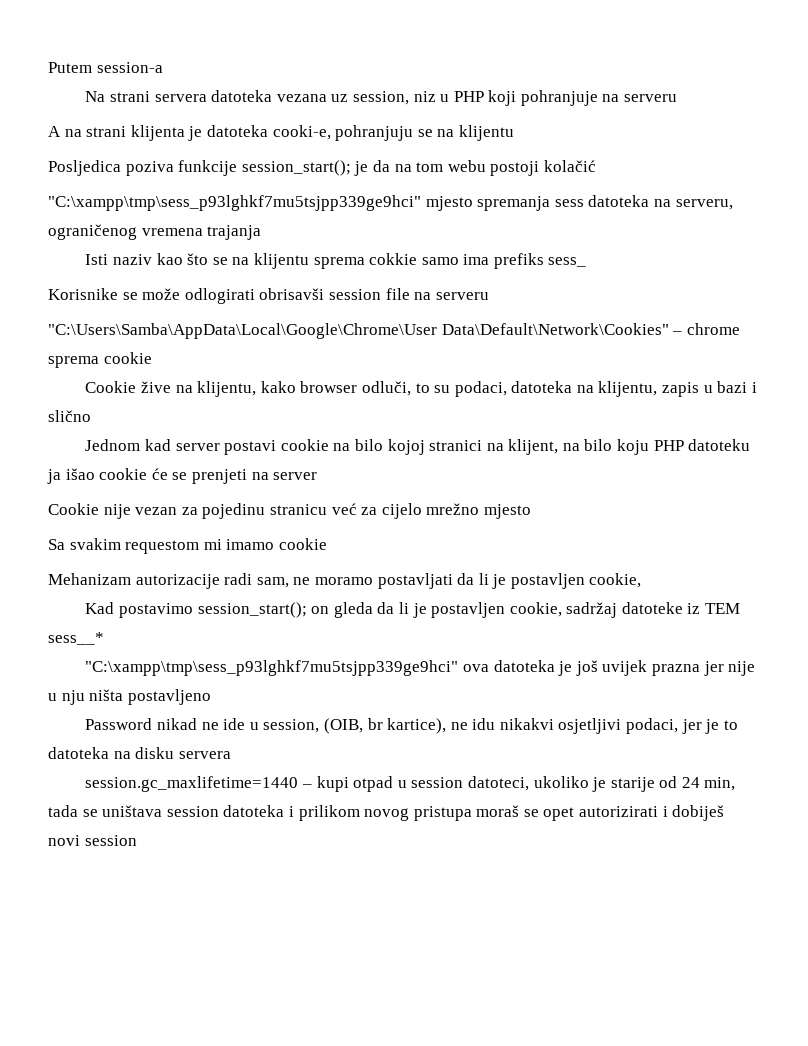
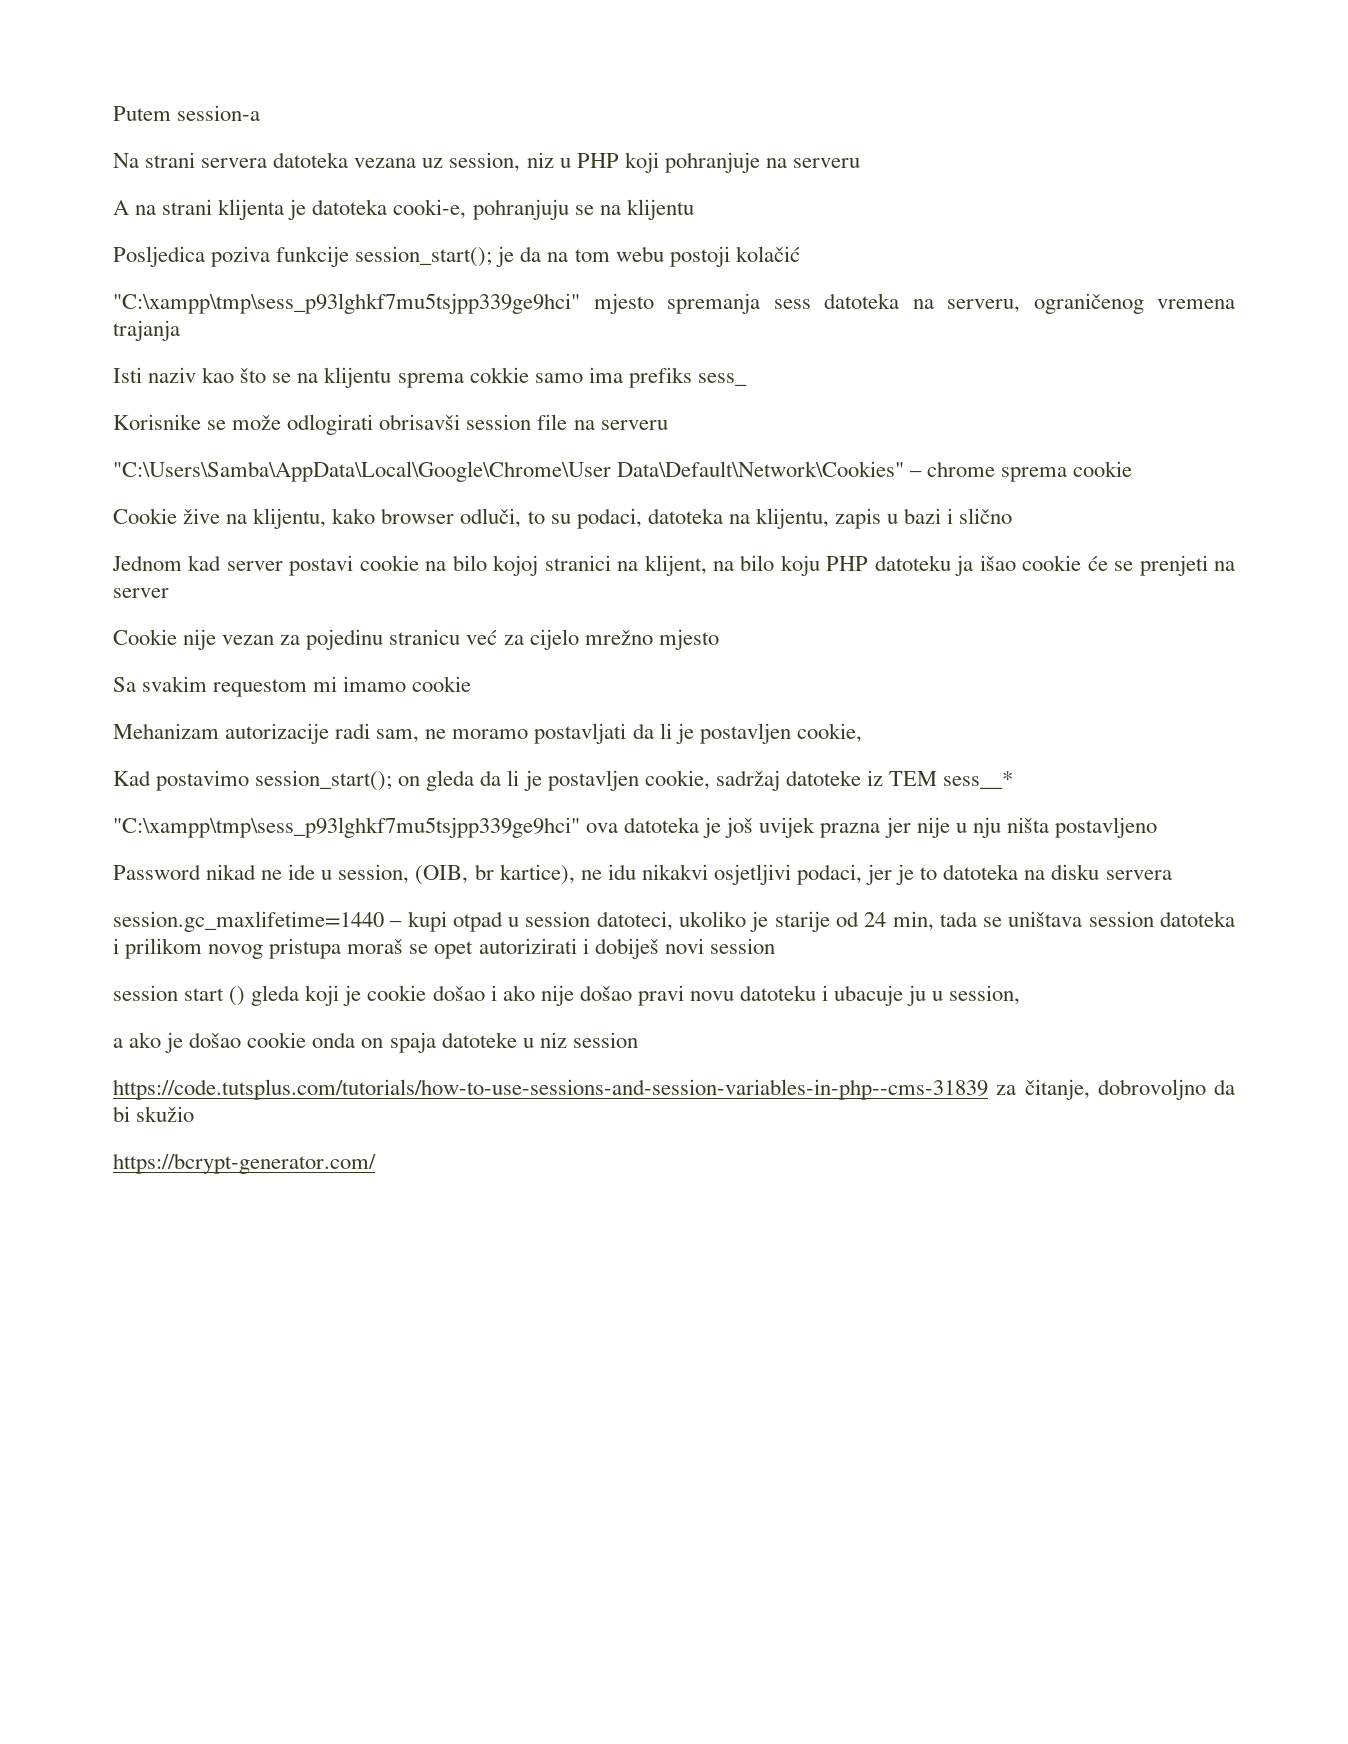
+ session start () gleda koji je cookie došao i ako nije došao pravi novu datoteku i ubacuje ju u session,
+ a ako je došao cookie onda on spaja datoteke u niz session
+ https://code.tutsplus.com/tutorials/how-to-use-sessions-and-session-variables-in-php--cms-31839 za čitanje, dobrovoljno da bi skužio
+ https://bcrypt-generator.com/

